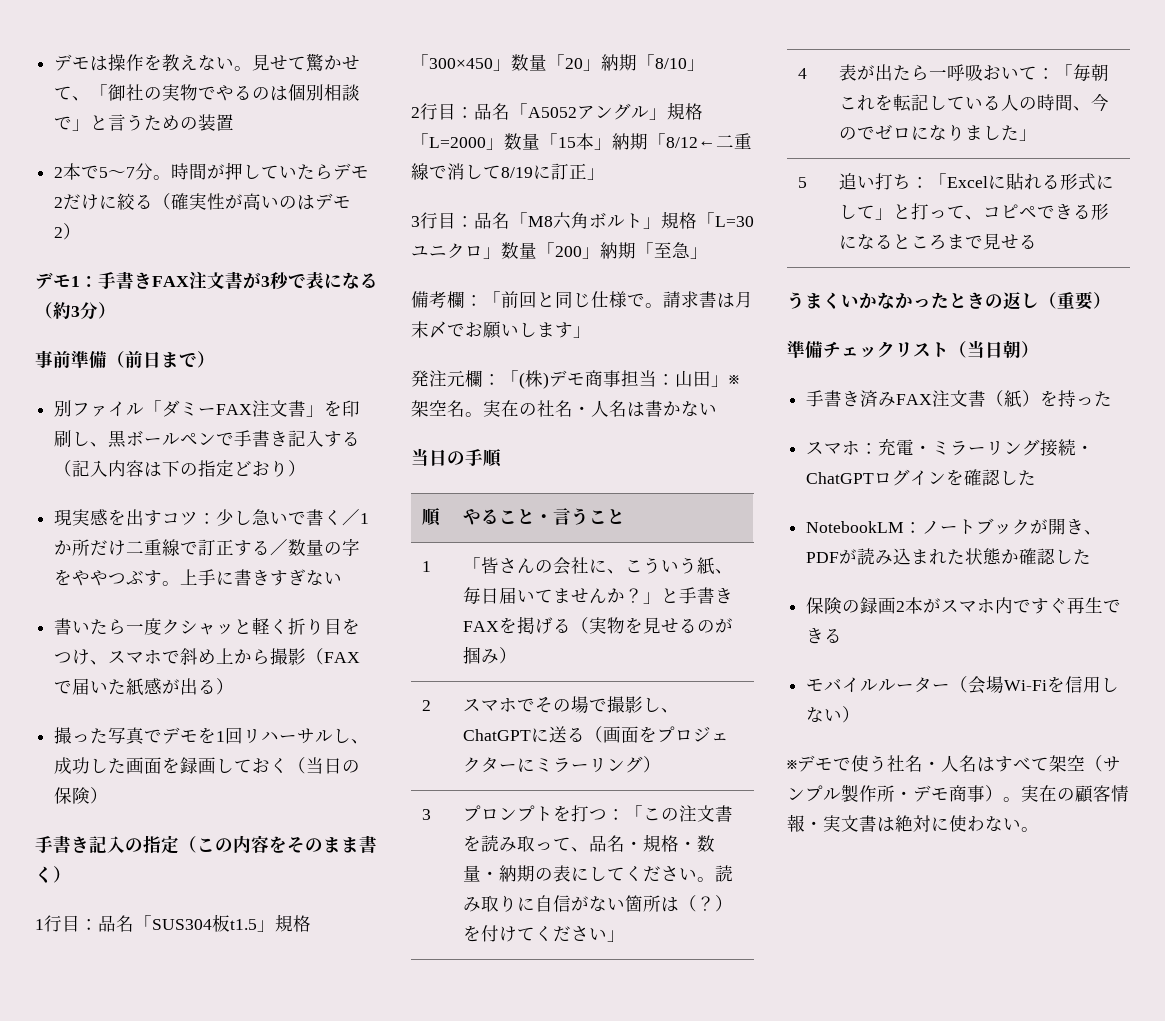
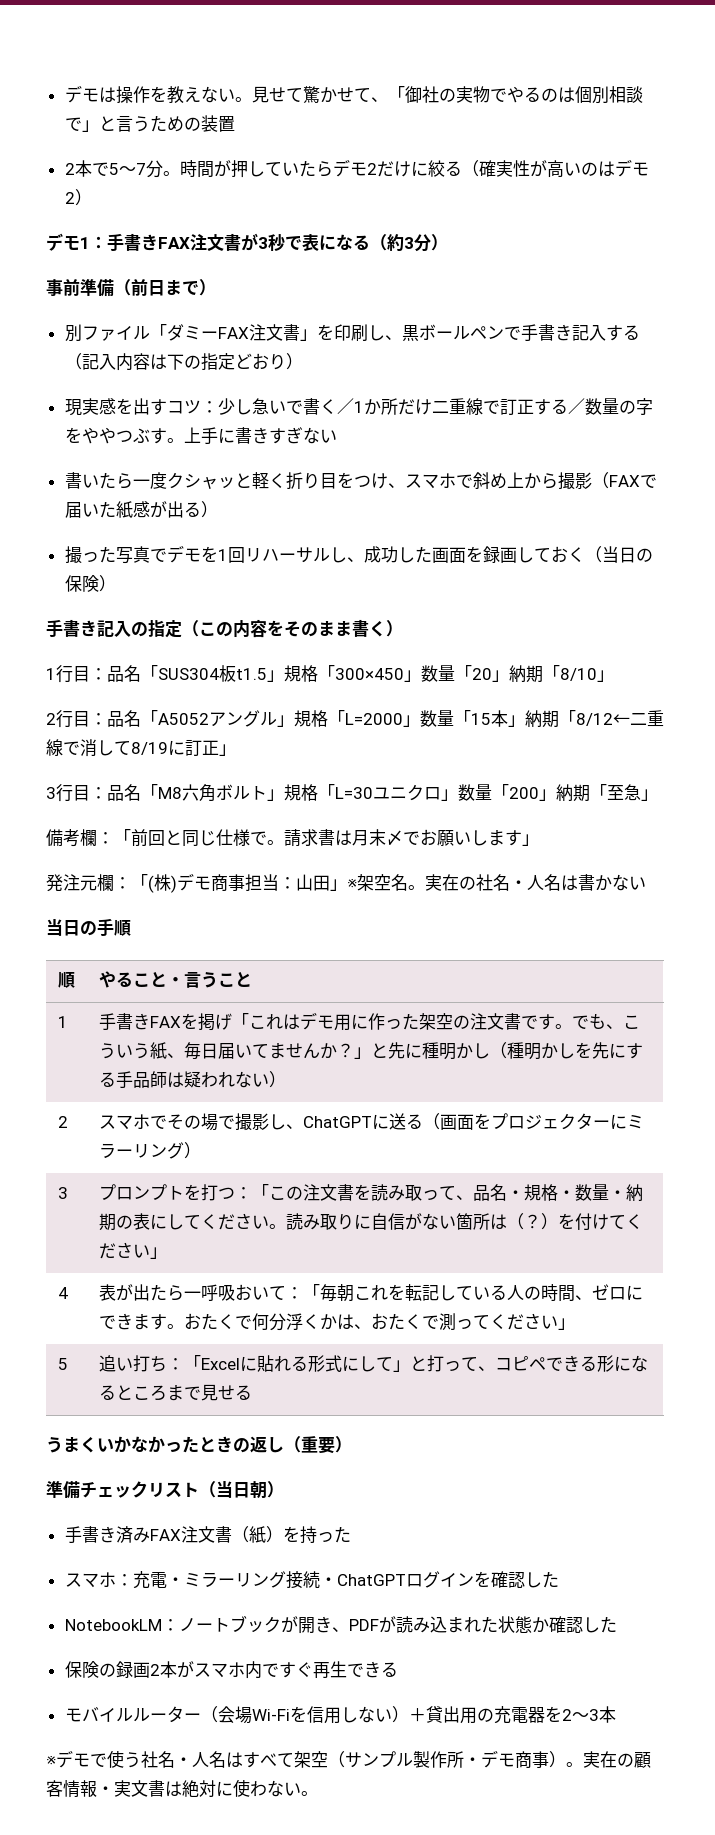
- 1 | 「皆さんの会社に、こういう紙、毎日届いてませんか？」と手書きFAXを掲げる（実物を見せるのが掴み）
+ 1 | 手書きFAXを掲げ「これはデモ用に作った架空の注文書です。でも、こういう紙、毎日届いてませんか？」と先に種明かし（種明かしを先にする手品師は疑われない）
- 4 | 表が出たら一呼吸おいて：「毎朝これを転記している人の時間、今のでゼロになりました」
+ 4 | 表が出たら一呼吸おいて：「毎朝これを転記している人の時間、ゼロにできます。おたくで何分浮くかは、おたくで測ってください」
- モバイルルーター（会場Wi-Fiを信用しない）
+ モバイルルーター（会場Wi-Fiを信用しない）＋貸出用の充電器を2〜3本

